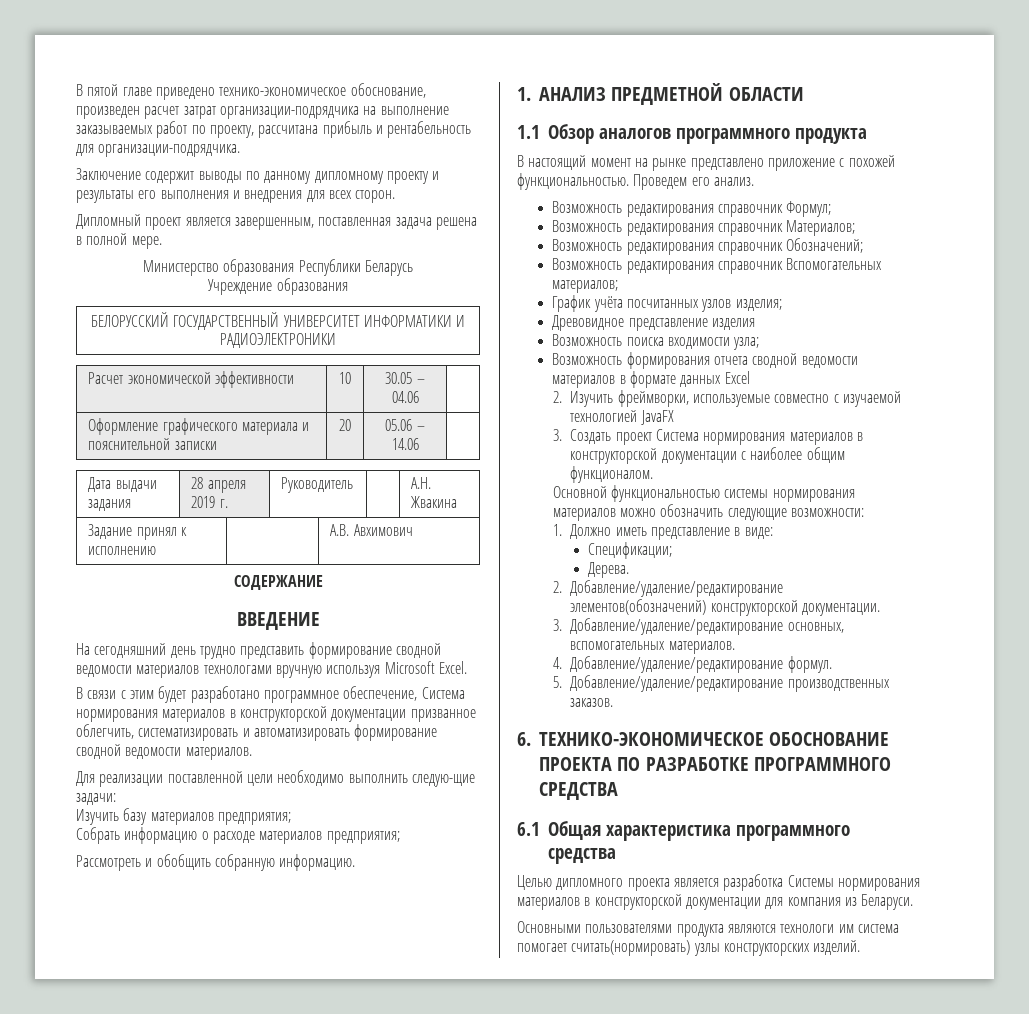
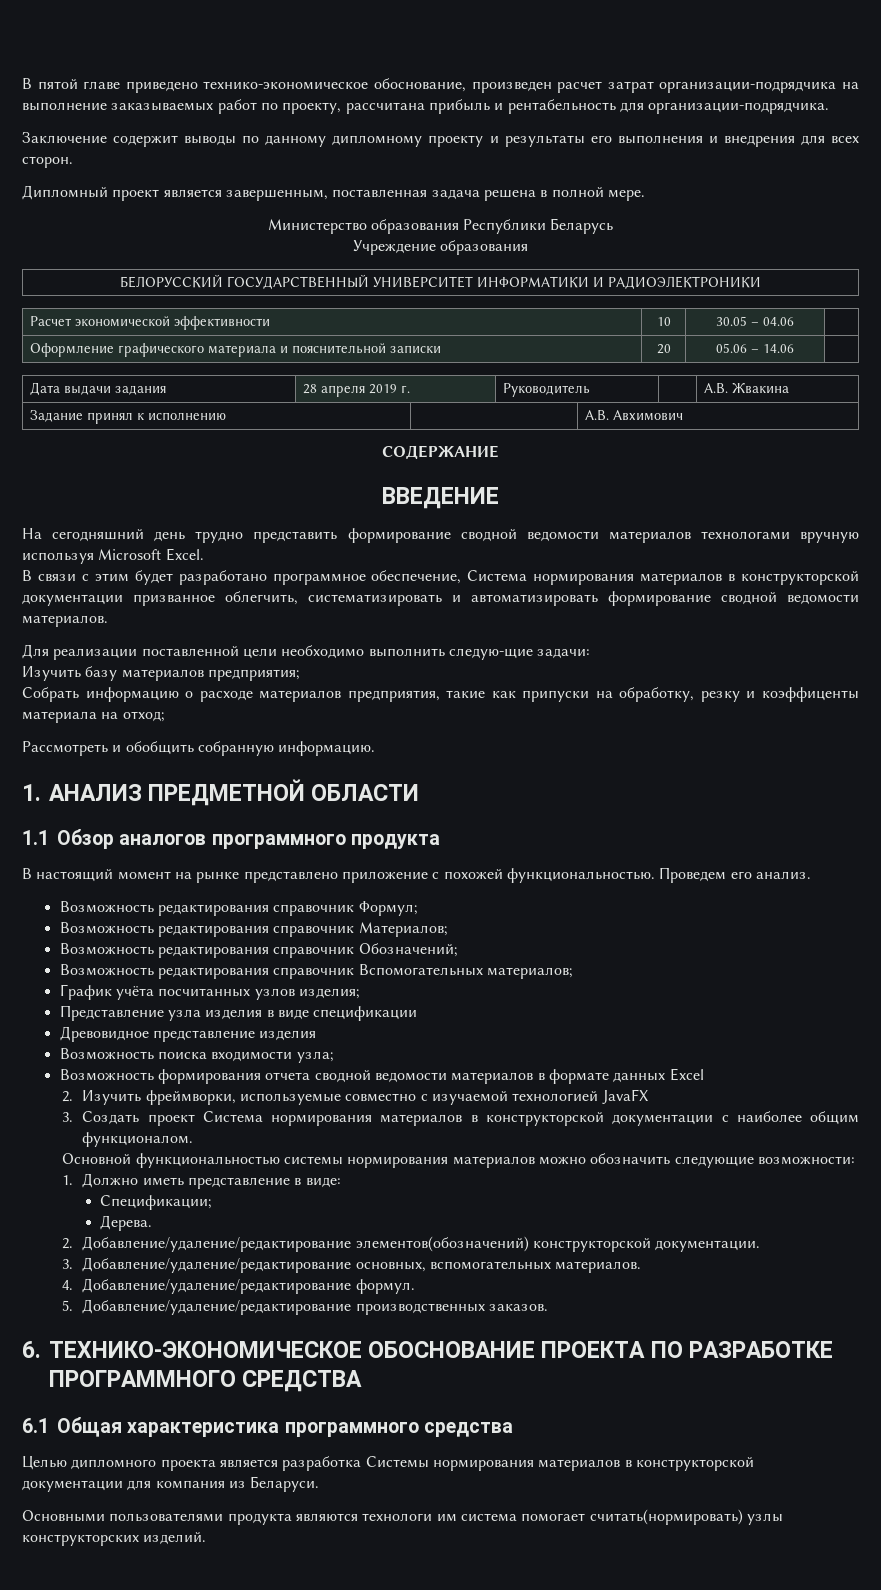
- Дата выдачи задания | 28 апреля 2019 г. | Руководитель | | А.Н. Жвакина
+ Дата выдачи задания | 28 апреля 2019 г. | Руководитель | | А.В. Жвакина
- Собрать информацию о расходе материалов предприятия;
+ Собрать информацию о расходе материалов предприятия, такие как припуски на обработку, резку и коэффиценты материала на отход;
+ Представление узла изделия в виде спецификации

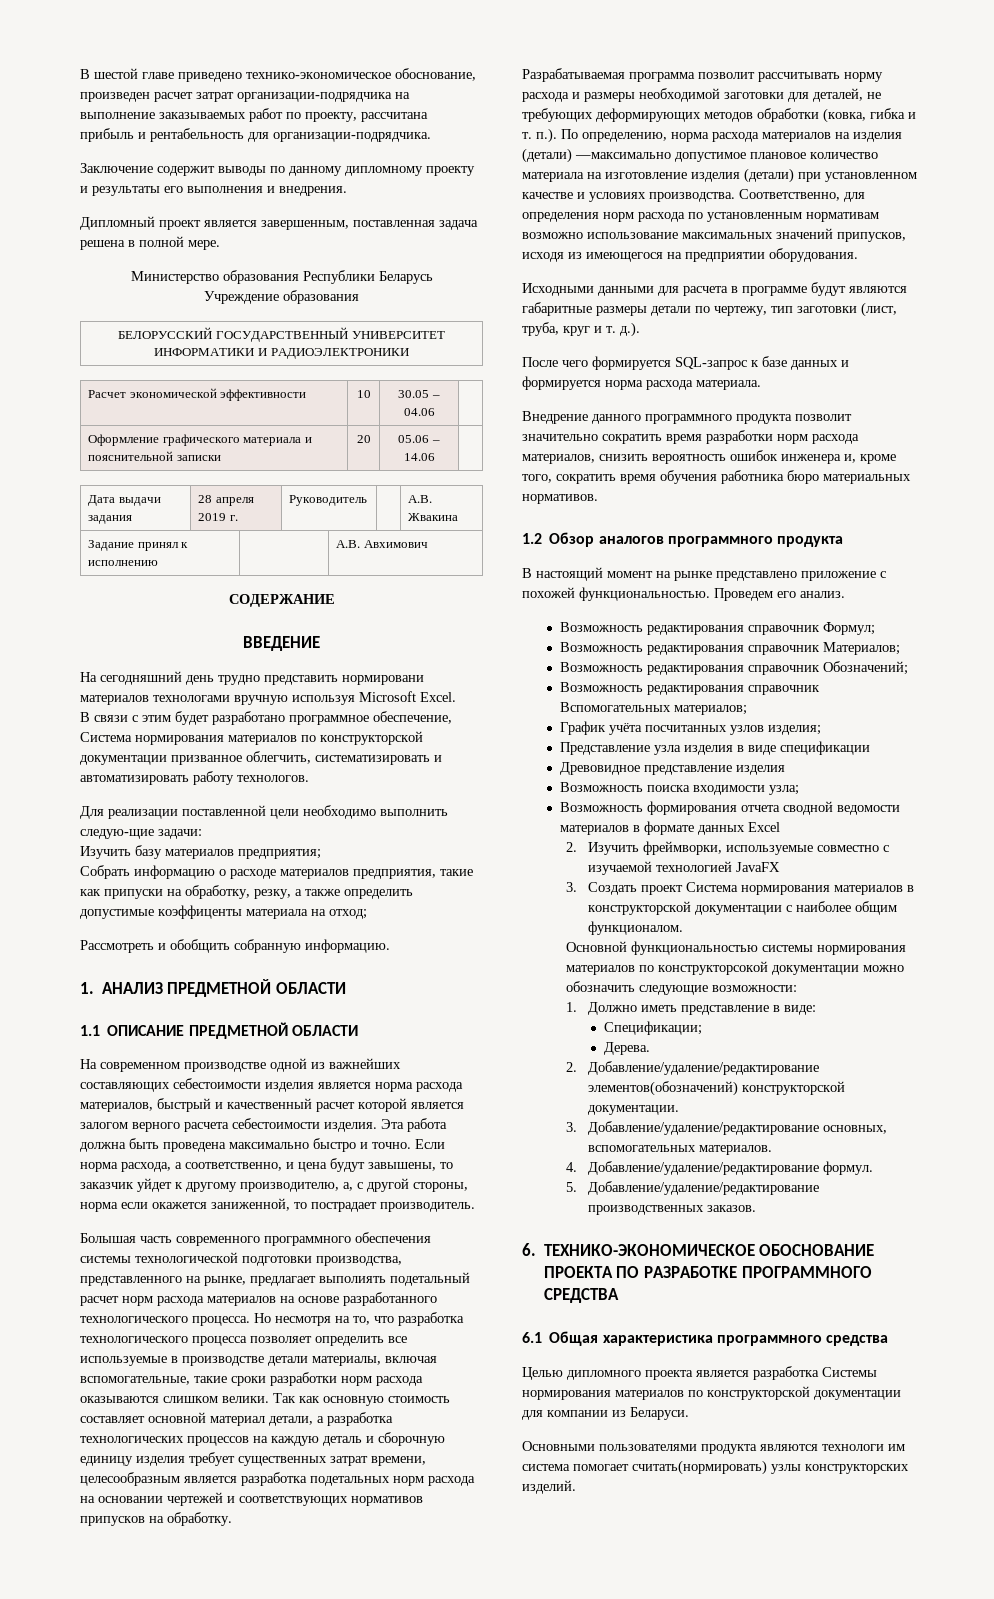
- В пятой главе приведено технико-экономическое обоснование, произведен расчет затрат организации-подрядчика на выполнение заказываемых работ по проекту, рассчитана прибыль и рентабельность для организации-подрядчика.
+ В шестой главе приведено технико-экономическое обоснование, произведен расчет затрат организации-подрядчика на выполнение заказываемых работ по проекту, рассчитана прибыль и рентабельность для организации-подрядчика.
- Заключение содержит выводы по данному дипломному проекту и результаты его выполнения и внедрения для всех сторон.
+ Заключение содержит выводы по данному дипломному проекту и результаты его выполнения и внедрения.
- На сегодняшний день трудно представить формирование сводной ведомости материалов технологами вручную используя Microsoft Excel.
+ На сегодняшний день трудно представить нормировани материалов технологами вручную используя Microsoft Excel.
- В связи с этим будет разработано программное обеспечение, Система нормирования материалов в конструкторской документации призванное облегчить, систематизировать и автоматизировать формирование сводной ведомости материалов.
+ В связи с этим будет разработано программное обеспечение, Система нормирования материалов по конструкторской документации призванное облегчить, систематизировать и автоматизировать работу технологов.
- Собрать информацию о расходе материалов предприятия, такие как припуски на обработку, резку и коэффиценты материала на отход;
+ Собрать информацию о расходе материалов предприятия, такие как припуски на обработку, резку, а также определить допустимые коэффиценты материала на отход;
- 1.1 Обзор аналогов программного продукта
+ 1.1 ОПИСАНИЕ ПРЕДМЕТНОЙ ОБЛАСТИ
+ На современном производстве одной из важнейших составляющих себестоимости изделия является норма расхода материалов, быстрый и качественный расчет которой является залогом верного расчета себестоимости изделия. Эта работа должна быть проведена максимально быстро и точно. Если норма расхода, а соответственно, и цена будут завышены, то заказчик уйдет к другому производителю, а, с другой стороны, норма если окажется заниженной, то пострадает производитель.
+ Болышая часть современного программного обеспечения системы технологической подготовки производства, представленного на рынке, предлагает выполиять подетальный расчет норм расхода материалов на основе разработанного технологического процесса. Но несмотря на то, что разработка технологического процесса позволяет определить все используемые в производстве детали материалы, включая вспомогательные, такие сроки разработки норм расхода оказываются слишком велики. Так как основную стоимость составляет основной материал детали, а разработка технологических процессов на каждую деталь и сборочную единицу изделия требует существенных затрат времени, целесообразным является разработка подетальных норм расхода на основании чертежей и соответствующих нормативов припусков на обработку.
+ Разрабатываемая программа позволит рассчитывать норму расхода и размеры необходимой заготовки для деталей, не требующих деформирующих методов обработки (ковка, гибка и т. п.). По определению, норма расхода материалов на изделия (детали) —максимально допустимое плановое количество материала на изготовление изделия (детали) при установленном качестве и условиях производства. Соответственно, для определения норм расхода по установленным нормативам возможно использование максимальных значений припусков, исходя из имеющегося на предприятии оборудования.
+ Исходными данными для расчета в программе будут являются габаритные размеры детали по чертежу, тип заготовки (лист, труба, круг и т. д.).
+ После чего формируется SQL-запрос к базе данных и формируется норма расхода материала.
+ Внедрение данного программного продукта позволит значительно сократить время разработки норм расхода материалов, снизить вероятность ошибок инженера и, кроме того, сократить время обучения работника бюро материальных нормативов.
+ 1.2 Обзор аналогов программного продукта
- Основной функциональностью системы нормирования материалов можно обозначить следующие возможности:
+ Основной функциональностью системы нормирования материалов по конструкторсокой документации можно обозначить следующие возможности:
- Целью дипломного проекта является разработка Системы нормирования материалов в конструкторской документации для компания из Беларуси.
+ Целью дипломного проекта является разработка Системы нормирования материалов по конструкторской документации для компании из Беларуси.

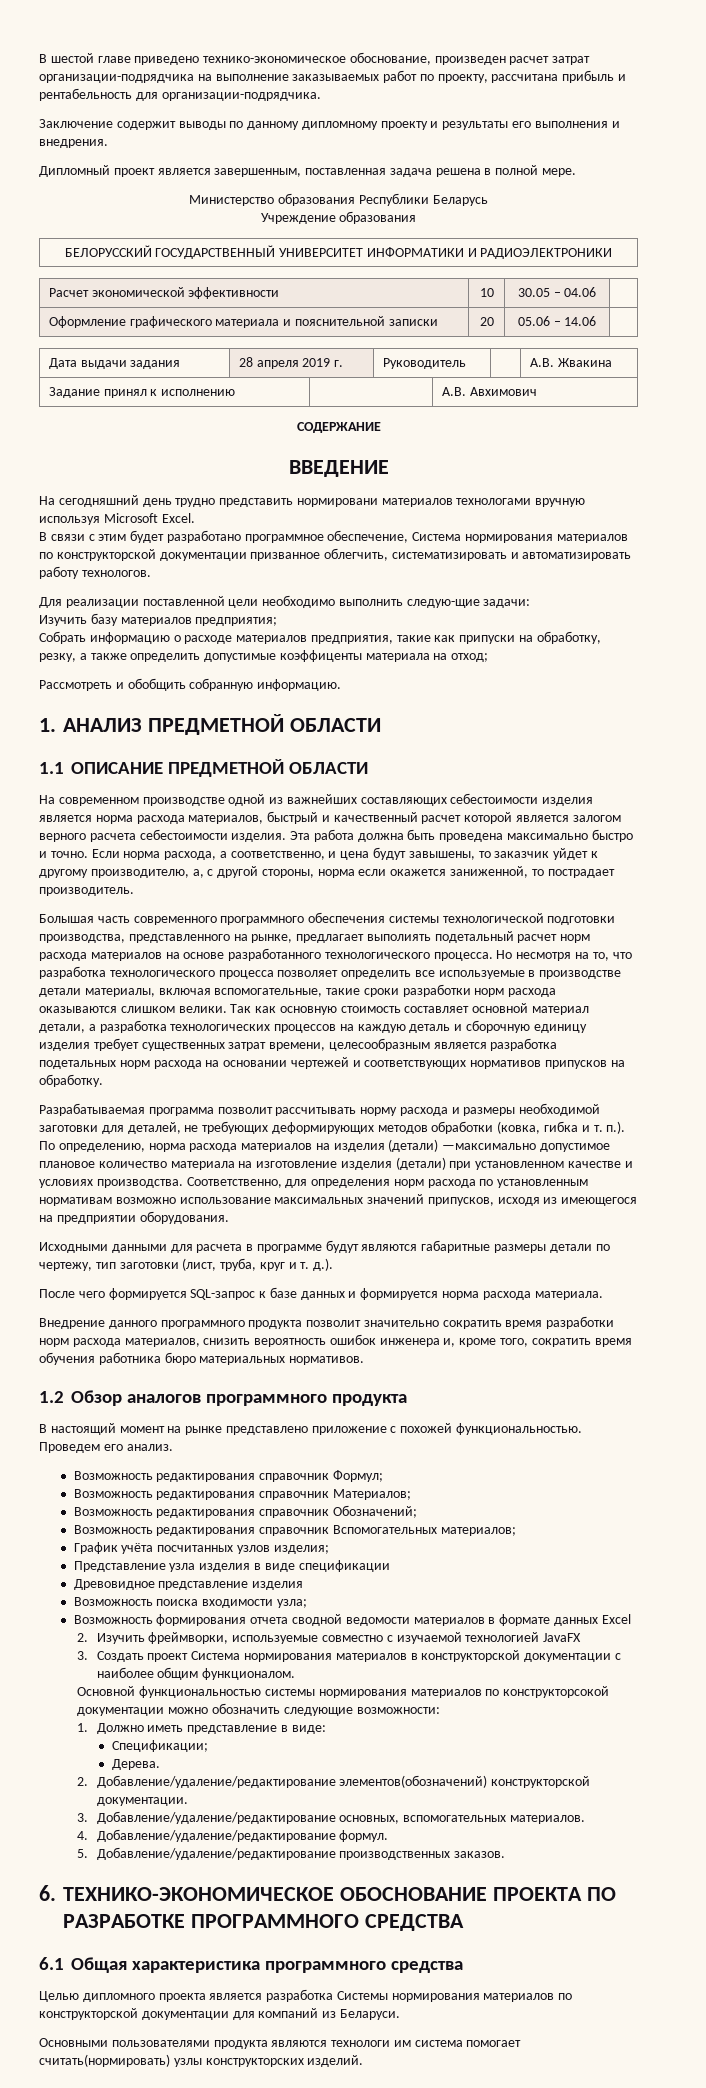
- Целью дипломного проекта является разработка Системы нормирования материалов по конструкторской документации для компании из Беларуси.
+ Целью дипломного проекта является разработка Системы нормирования материалов по конструкторской документации для компаний из Беларуси.

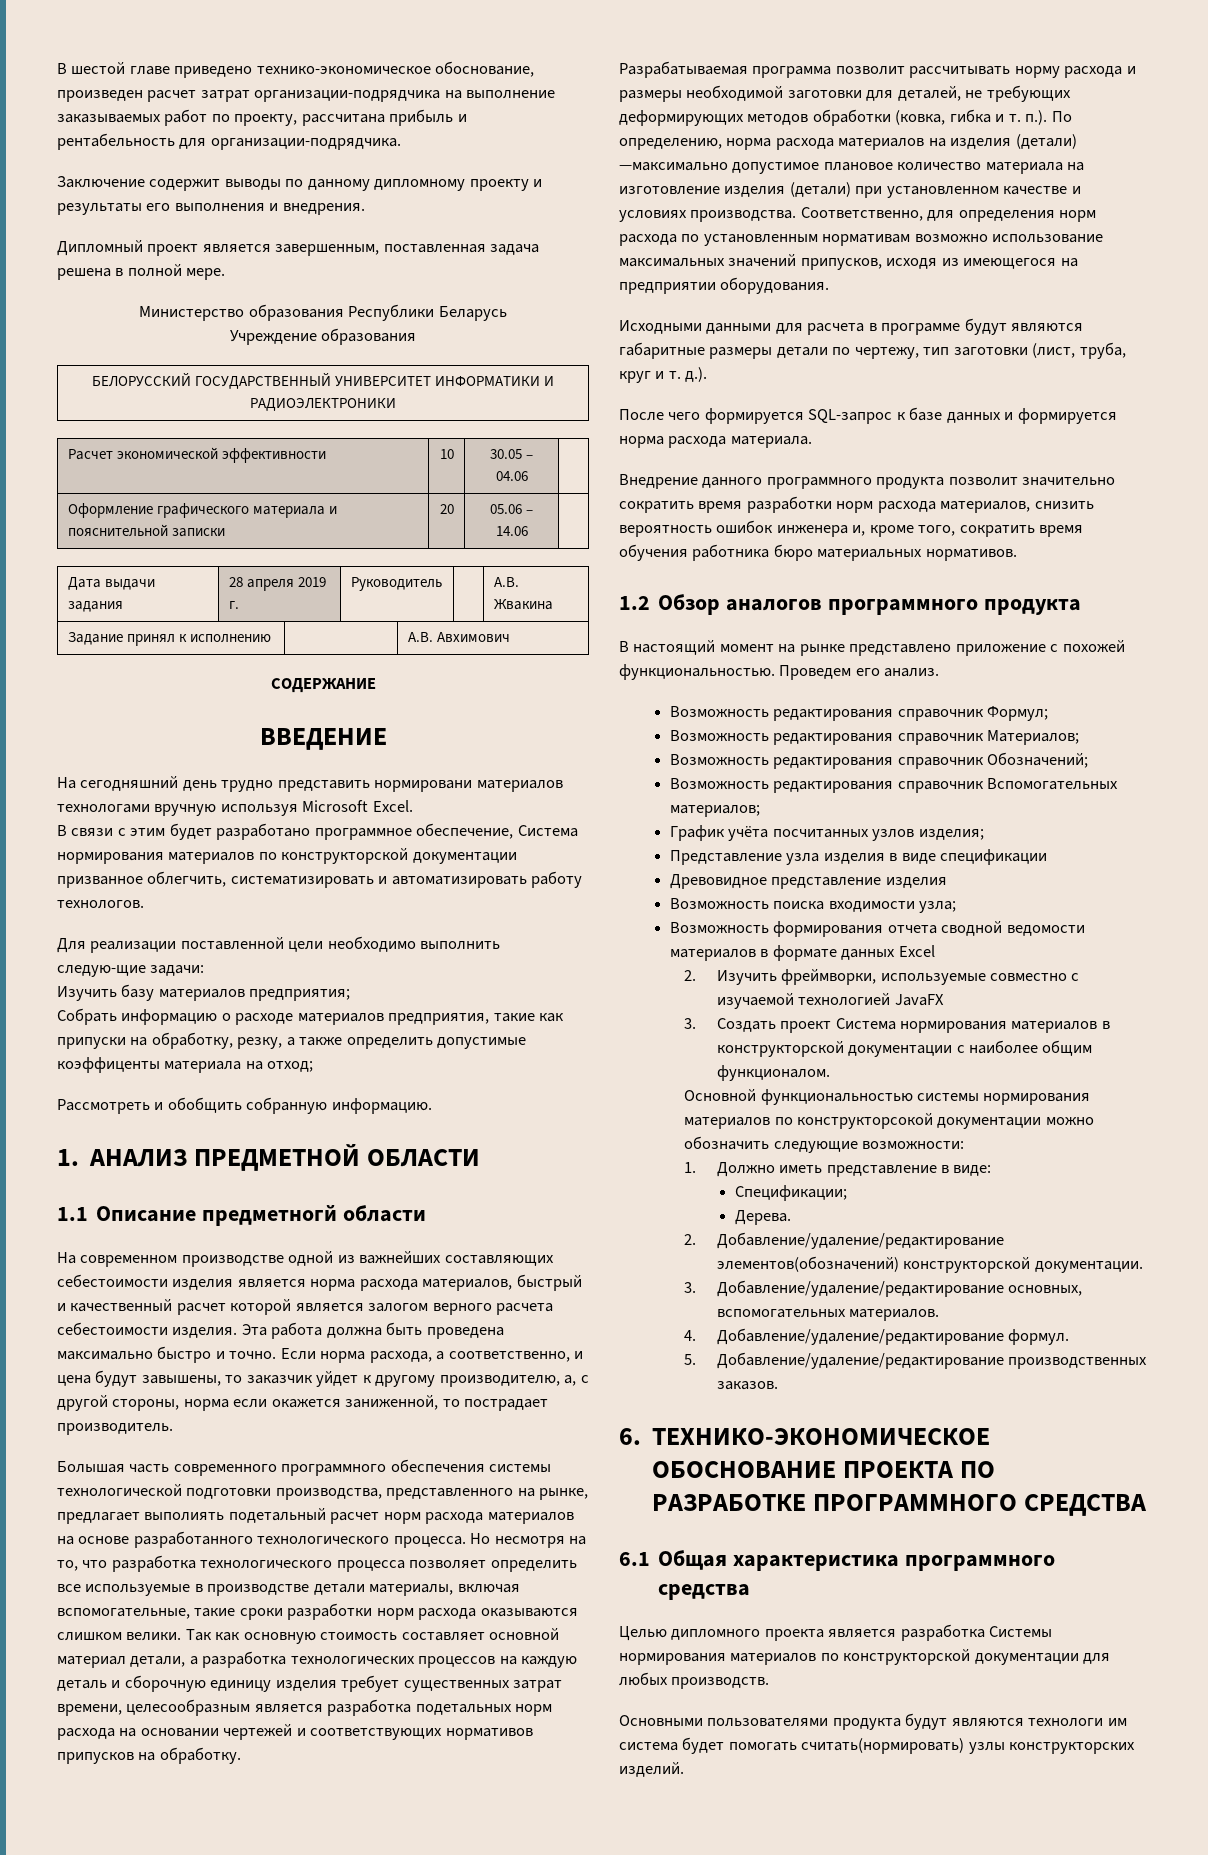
- 1.1 ОПИСАНИЕ ПРЕДМЕТНОЙ ОБЛАСТИ
+ 1.1 Описание предметногй области
- Целью дипломного проекта является разработка Системы нормирования материалов по конструкторской документации для компаний из Беларуси.
+ Целью дипломного проекта является разработка Системы нормирования материалов по конструкторской документации для любых производств.
- Основными пользователями продукта являются технологи им система помогает считать(нормировать) узлы конструкторских изделий.
+ Основными пользователями продукта будут являются технологи им система будет помогать считать(нормировать) узлы конструкторских изделий.

